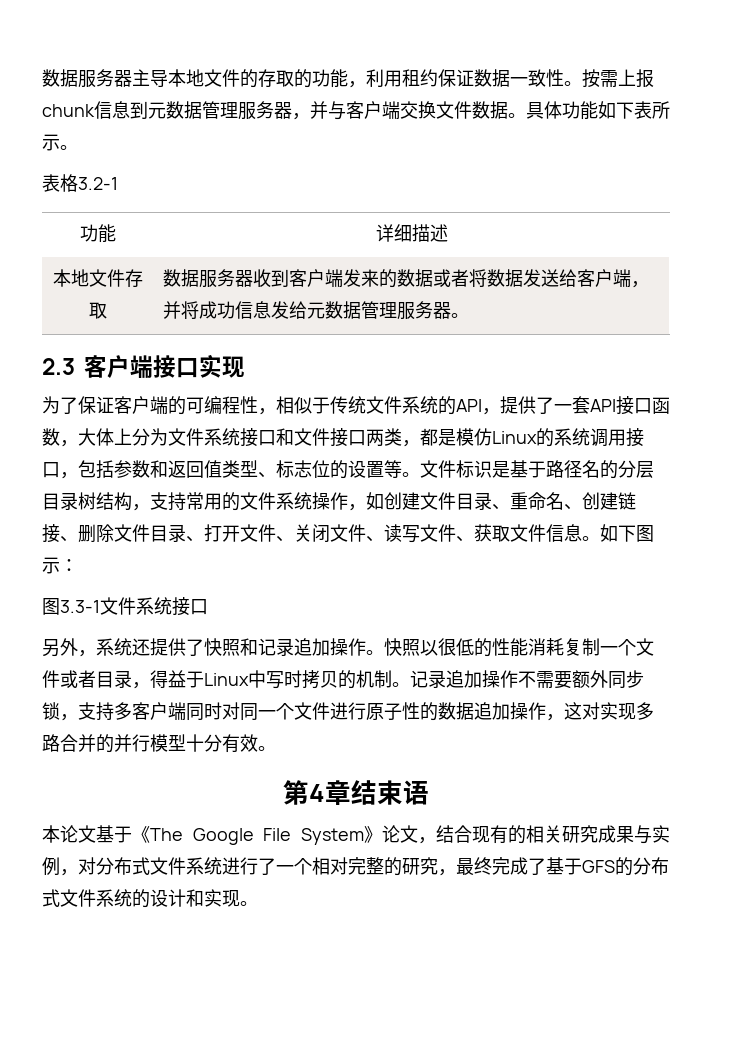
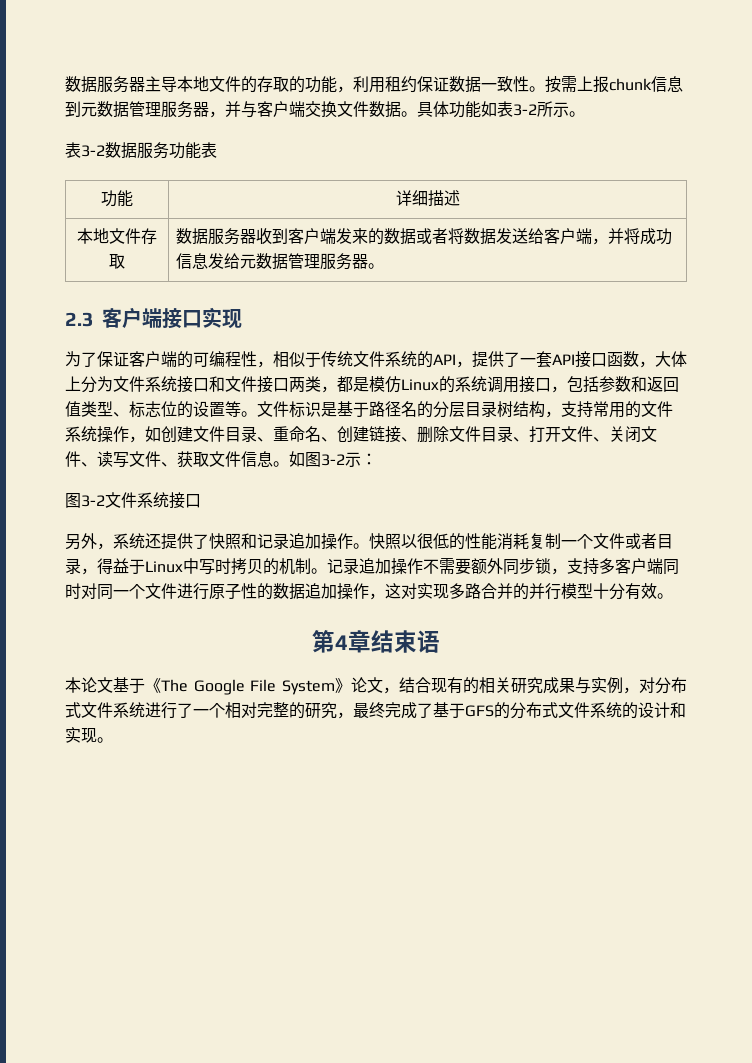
- 具体功能如下表所示。
+ 具体功能如表3-2所示。
- 表格3.2-1
+ 表3-2数据服务功能表
- 如下图示：
+ 如图3-2示：
- 图3.3-1文件系统接口
+ 图3-2文件系统接口

